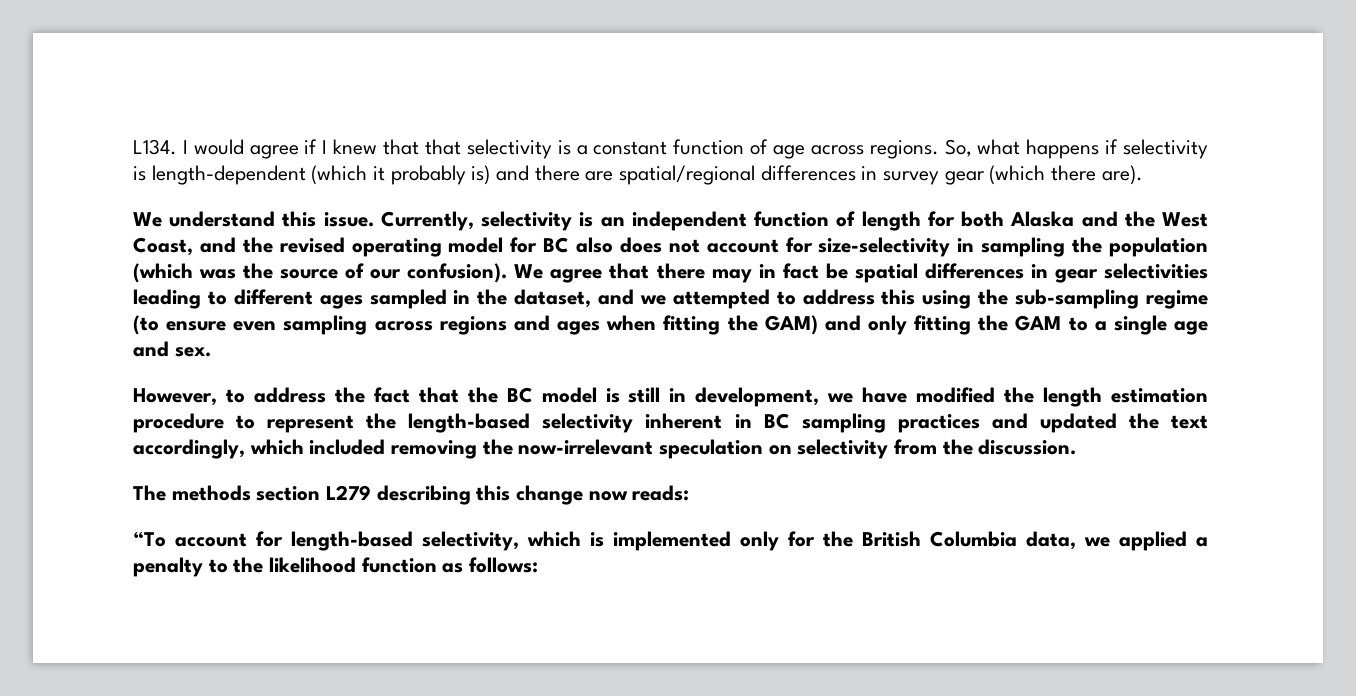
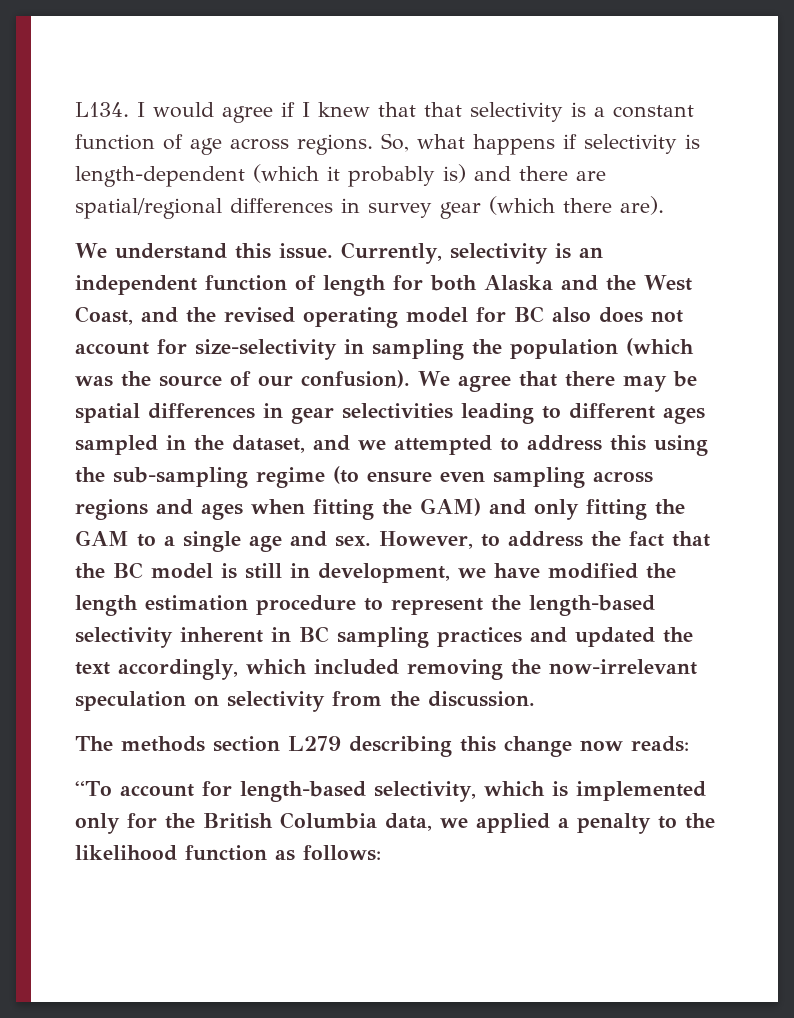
- We agree that there may in fact be spatial differences in gear selectivities leading to different ages sampled in the dataset, and we attempted to address this using the sub-sampling regime (to ensure even sampling across regions and ages when fitting the GAM) and only fitting the GAM to a single age and sex.
- However, to address the fact that the BC model is still in development, we have modified the length estimation procedure to represent the length-based selectivity inherent in BC sampling practices and updated the text accordingly, which included removing the now-irrelevant speculation on selectivity from the discussion.
+ We agree that there may be spatial differences in gear selectivities leading to different ages sampled in the dataset, and we attempted to address this using the sub-sampling regime (to ensure even sampling across regions and ages when fitting the GAM) and only fitting the GAM to a single age and sex. However, to address the fact that the BC model is still in development, we have modified the length estimation procedure to represent the length-based selectivity inherent in BC sampling practices and updated the text accordingly, which included removing the now-irrelevant speculation on selectivity from the discussion.

